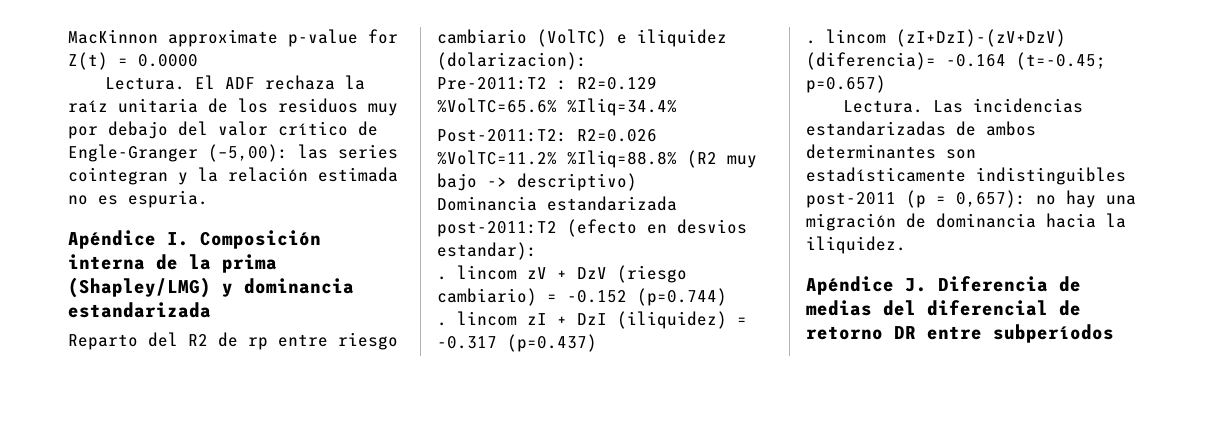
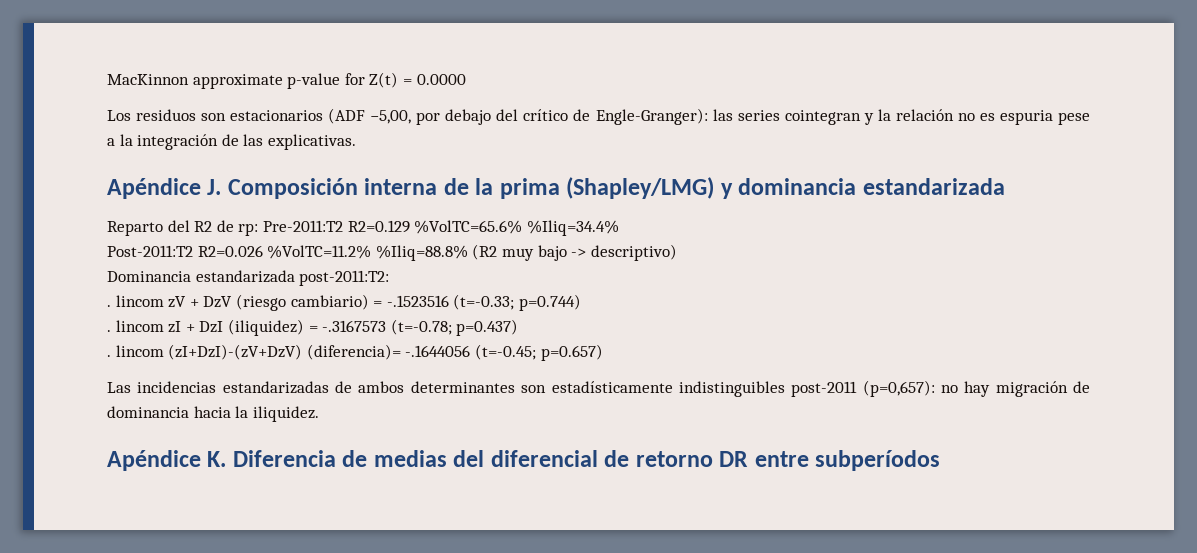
- Lectura. El ADF rechaza la raíz unitaria de los residuos muy por debajo del valor crítico de Engle-Granger (−5,00): las series cointegran y la relación estimada no es espuria.
- Apéndice I. Composición interna de la prima (Shapley/LMG) y dominancia estandarizada
+ Los residuos son estacionarios (ADF −5,00, por debajo del crítico de Engle-Granger): las series cointegran y la relación no es espuria pese a la integración de las explicativas.
+ Apéndice J. Composición interna de la prima (Shapley/LMG) y dominancia estandarizada
- Reparto del R2 de rp entre riesgo cambiario (VolTC) e iliquidez (dolarizacion):
- Pre-2011:T2 : R2=0.129 %VolTC=65.6% %Iliq=34.4%
+ Reparto del R2 de rp: Pre-2011:T2 R2=0.129 %VolTC=65.6% %Iliq=34.4%
- Post-2011:T2: R2=0.026 %VolTC=11.2% %Iliq=88.8% (R2 muy bajo -> descriptivo)
+ Post-2011:T2 R2=0.026 %VolTC=11.2% %Iliq=88.8% (R2 muy bajo -> descriptivo)
- Dominancia estandarizada post-2011:T2 (efecto en desvios estandar):
+ Dominancia estandarizada post-2011:T2:
- . lincom zV + DzV (riesgo cambiario) = -0.152 (p=0.744)
+ . lincom zV + DzV (riesgo cambiario) = -.1523516 (t=-0.33; p=0.744)
- . lincom zI + DzI (iliquidez) = -0.317 (p=0.437)
+ . lincom zI + DzI (iliquidez) = -.3167573 (t=-0.78; p=0.437)
- . lincom (zI+DzI)-(zV+DzV) (diferencia)= -0.164 (t=-0.45; p=0.657)
- Lectura. Las incidencias estandarizadas de ambos determinantes son estadísticamente indistinguibles post-2011 (p = 0,657): no hay una migración de dominancia hacia la iliquidez.
+ . lincom (zI+DzI)-(zV+DzV) (diferencia)= -.1644056 (t=-0.45; p=0.657)
+ Las incidencias estandarizadas de ambos determinantes son estadísticamente indistinguibles post-2011 (p=0,657): no hay migración de dominancia hacia la iliquidez.
- Apéndice J. Diferencia de medias del diferencial de retorno DR entre subperíodos
+ Apéndice K. Diferencia de medias del diferencial de retorno DR entre subperíodos

